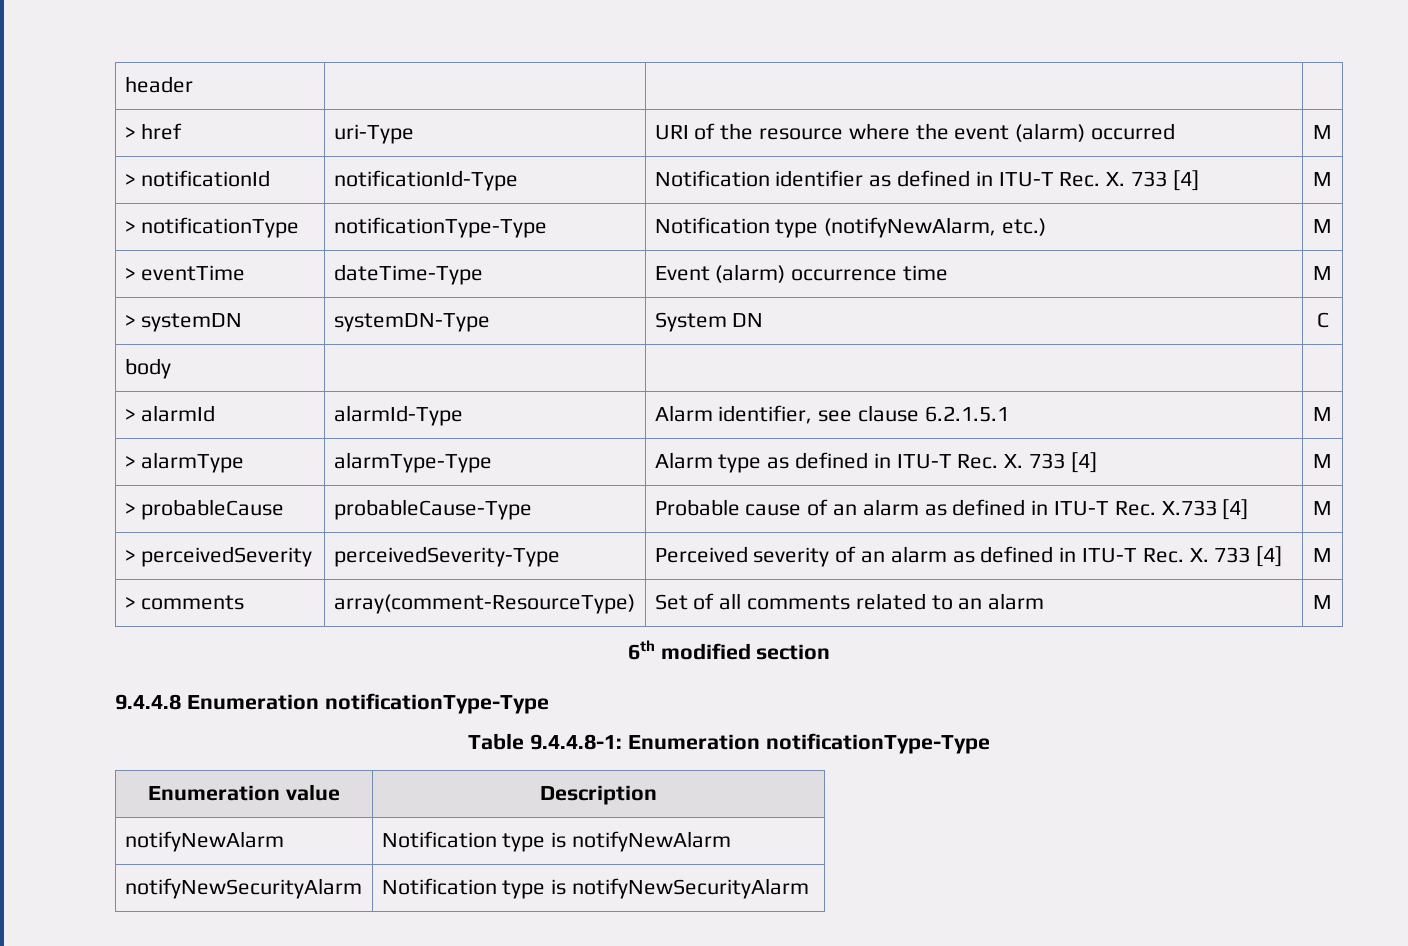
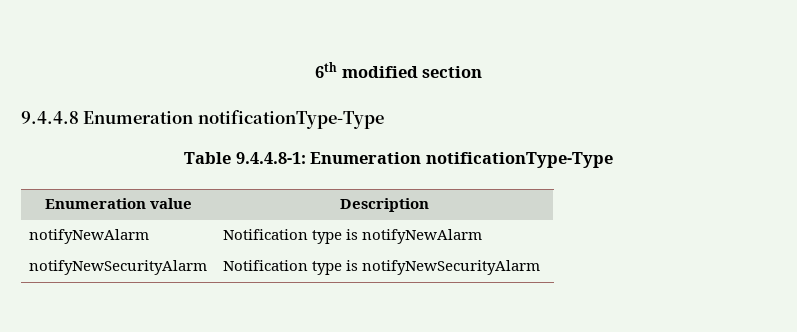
- header | | |
- > href | uri-Type | URI of the resource where the event (alarm) occurred | M
- > notificationId | notificationId-Type | Notification identifier as defined in ITU-T Rec. X. 733 [4] | M
- > notificationType | notificationType-Type | Notification type (notifyNewAlarm, etc.) | M
- > eventTime | dateTime-Type | Event (alarm) occurrence time | M
- > systemDN | systemDN-Type | System DN | C
- body | | |
- > alarmId | alarmId-Type | Alarm identifier, see clause 6.2.1.5.1 | M
- > alarmType | alarmType-Type | Alarm type as defined in ITU-T Rec. X. 733 [4] | M
- > probableCause | probableCause-Type | Probable cause of an alarm as defined in ITU-T Rec. X.733 [4] | M
- > perceivedSeverity | perceivedSeverity-Type | Perceived severity of an alarm as defined in ITU-T Rec. X. 733 [4] | M
- > comments | array(comment-ResourceType) | Set of all comments related to an alarm | M

